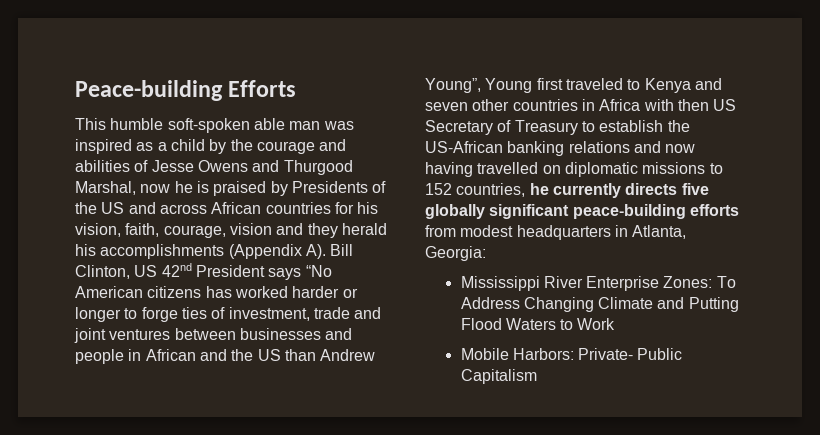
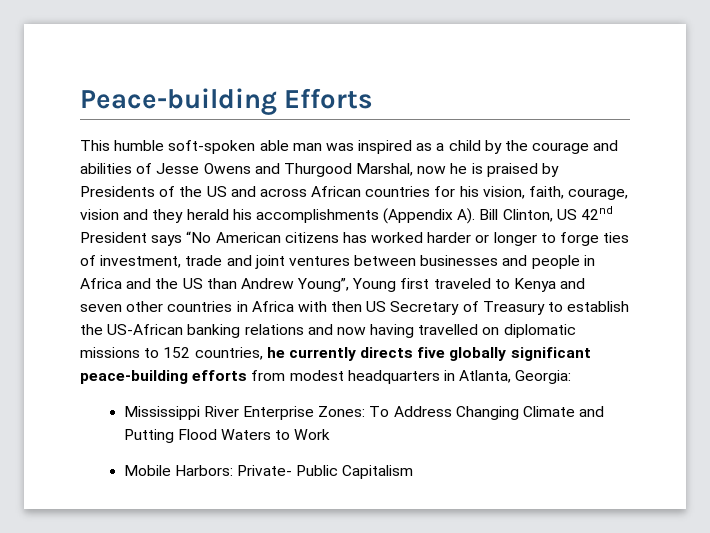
- This humble soft-spoken able man was inspired as a child by the courage and abilities of Jesse Owens and Thurgood Marshal, now he is praised by Presidents of the US and across African countries for his vision, faith, courage, vision and they herald his accomplishments (Appendix A). Bill Clinton, US 42nd President says “No American citizens has worked harder or longer to forge ties of investment, trade and joint ventures between businesses and people in African and the US than Andrew Young”, Young first traveled to Kenya and seven other countries in Africa with then US Secretary of Treasury to establish the US-African banking relations and now having travelled on diplomatic missions to 152 countries, he currently directs five globally significant peace-building efforts from modest headquarters in Atlanta, Georgia:
+ This humble soft-spoken able man was inspired as a child by the courage and abilities of Jesse Owens and Thurgood Marshal, now he is praised by Presidents of the US and across African countries for his vision, faith, courage, vision and they herald his accomplishments (Appendix A). Bill Clinton, US 42nd President says “No American citizens has worked harder or longer to forge ties of investment, trade and joint ventures between businesses and people in Africa and the US than Andrew Young”, Young first traveled to Kenya and seven other countries in Africa with then US Secretary of Treasury to establish the US-African banking relations and now having travelled on diplomatic missions to 152 countries, he currently directs five globally significant peace-building efforts from modest headquarters in Atlanta, Georgia:

